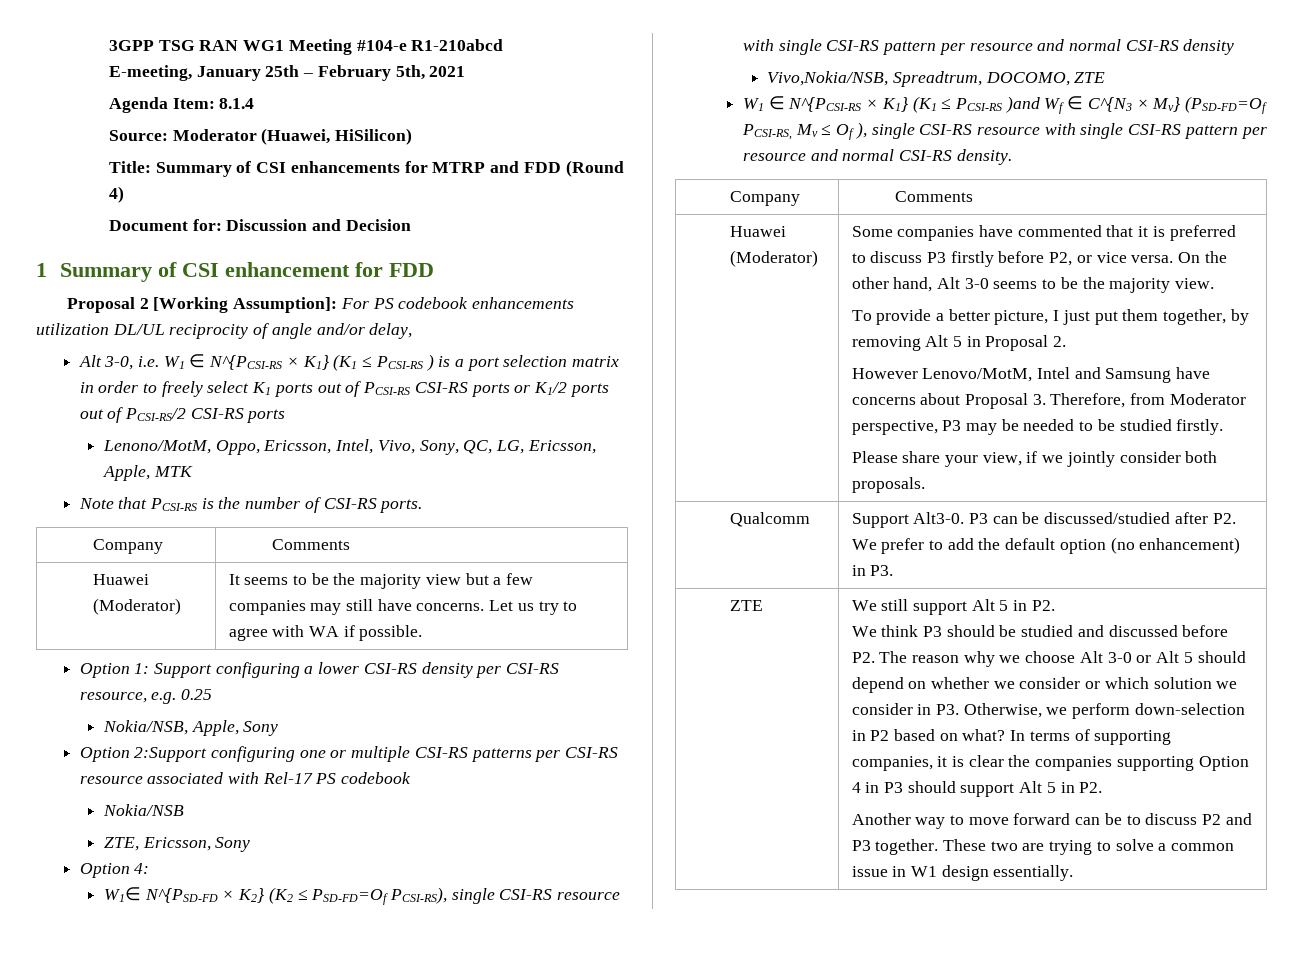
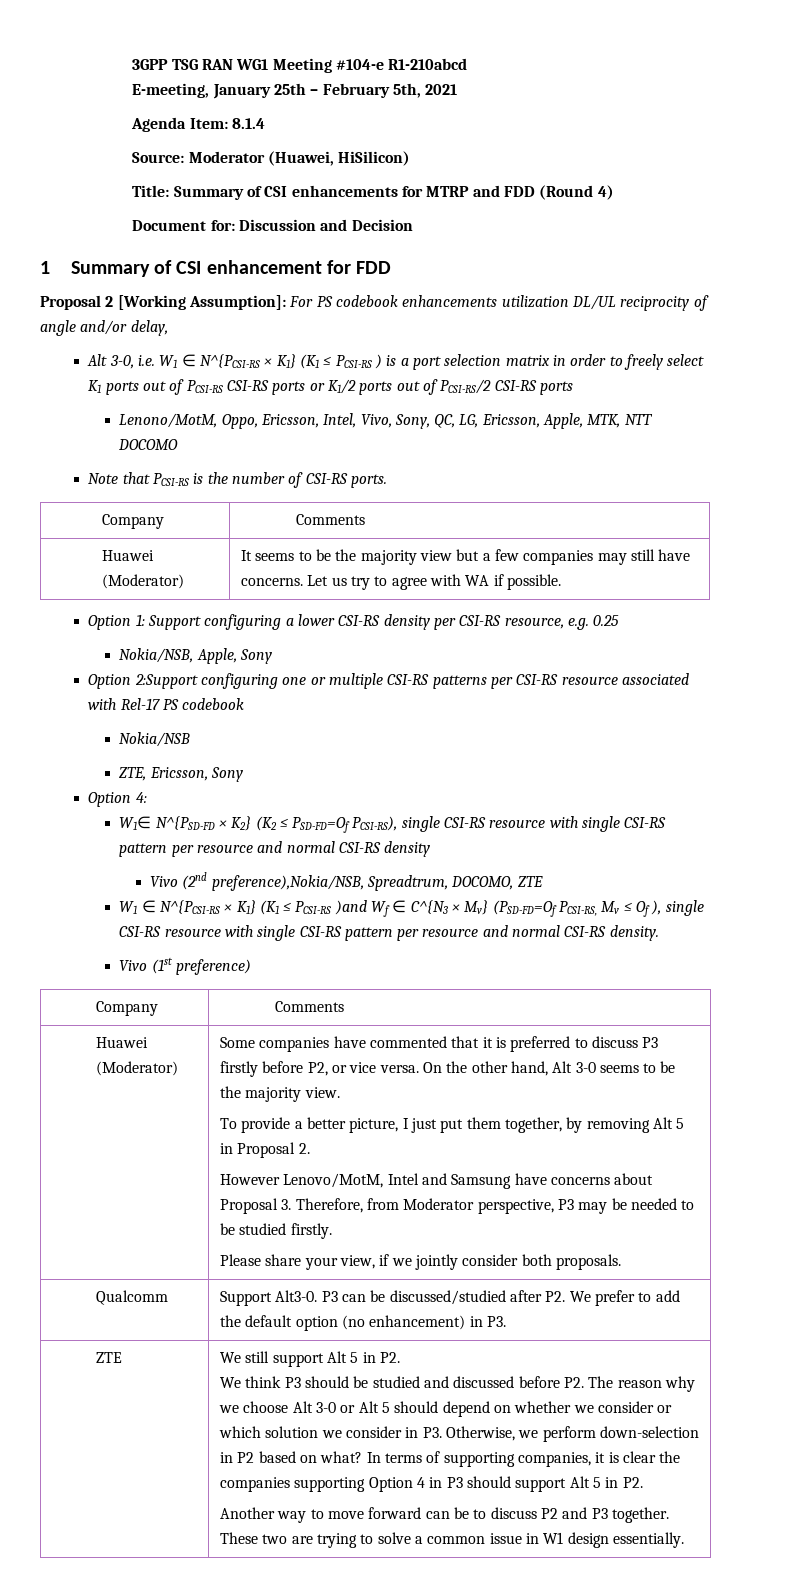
- Lenono/MotM, Oppo, Ericsson, Intel, Vivo, Sony, QC, LG, Ericsson, Apple, MTK
+ Lenono/MotM, Oppo, Ericsson, Intel, Vivo, Sony, QC, LG, Ericsson, Apple, MTK, NTT DOCOMO
- Vivo,Nokia/NSB, Spreadtrum, DOCOMO, ZTE
+ Vivo (2nd preference),Nokia/NSB, Spreadtrum, DOCOMO, ZTE
+ Vivo (1st preference)

